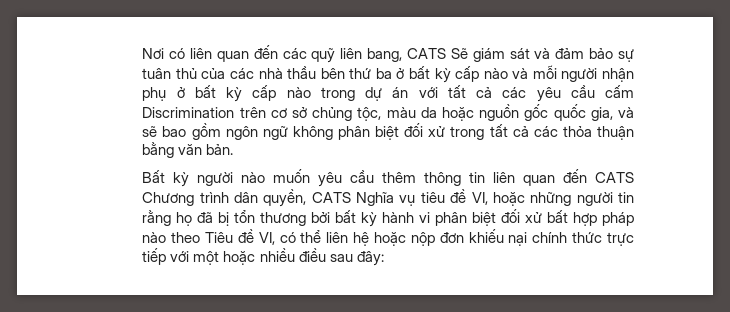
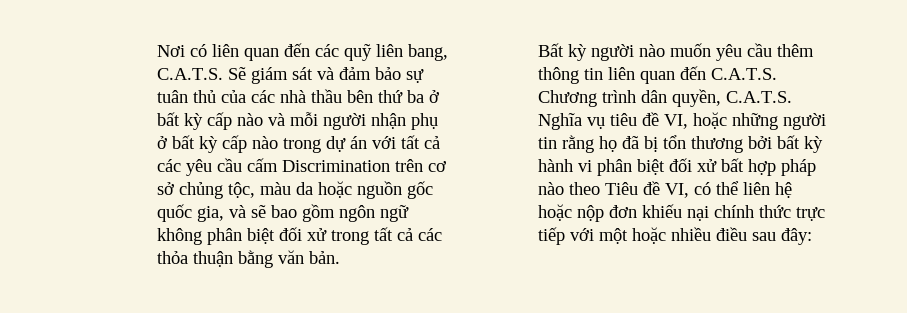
- Nơi có liên quan đến các quỹ liên bang, CATS Sẽ giám sát và đảm bảo sự tuân thủ của các nhà thầu bên thứ ba ở bất kỳ cấp nào và mỗi người nhận phụ ở bất kỳ cấp nào trong dự án với tất cả các yêu cầu cấm Discrimination trên cơ sở chủng tộc, màu da hoặc nguồn gốc quốc gia, và sẽ bao gồm ngôn ngữ không phân biệt đối xử trong tất cả các thỏa thuận bằng văn bản.
+ Nơi có liên quan đến các quỹ liên bang, C.A.T.S. Sẽ giám sát và đảm bảo sự tuân thủ của các nhà thầu bên thứ ba ở bất kỳ cấp nào và mỗi người nhận phụ ở bất kỳ cấp nào trong dự án với tất cả các yêu cầu cấm Discrimination trên cơ sở chủng tộc, màu da hoặc nguồn gốc quốc gia, và sẽ bao gồm ngôn ngữ không phân biệt đối xử trong tất cả các thỏa thuận bằng văn bản.
- Bất kỳ người nào muốn yêu cầu thêm thông tin liên quan đến CATS Chương trình dân quyền, CATS Nghĩa vụ tiêu đề VI, hoặc những người tin rằng họ đã bị tổn thương bởi bất kỳ hành vi phân biệt đối xử bất hợp pháp nào theo Tiêu đề VI, có thể liên hệ hoặc nộp đơn khiếu nại chính thức trực tiếp với một hoặc nhiều điều sau đây:
+ Bất kỳ người nào muốn yêu cầu thêm thông tin liên quan đến C.A.T.S. Chương trình dân quyền, C.A.T.S. Nghĩa vụ tiêu đề VI, hoặc những người tin rằng họ đã bị tổn thương bởi bất kỳ hành vi phân biệt đối xử bất hợp pháp nào theo Tiêu đề VI, có thể liên hệ hoặc nộp đơn khiếu nại chính thức trực tiếp với một hoặc nhiều điều sau đây:

